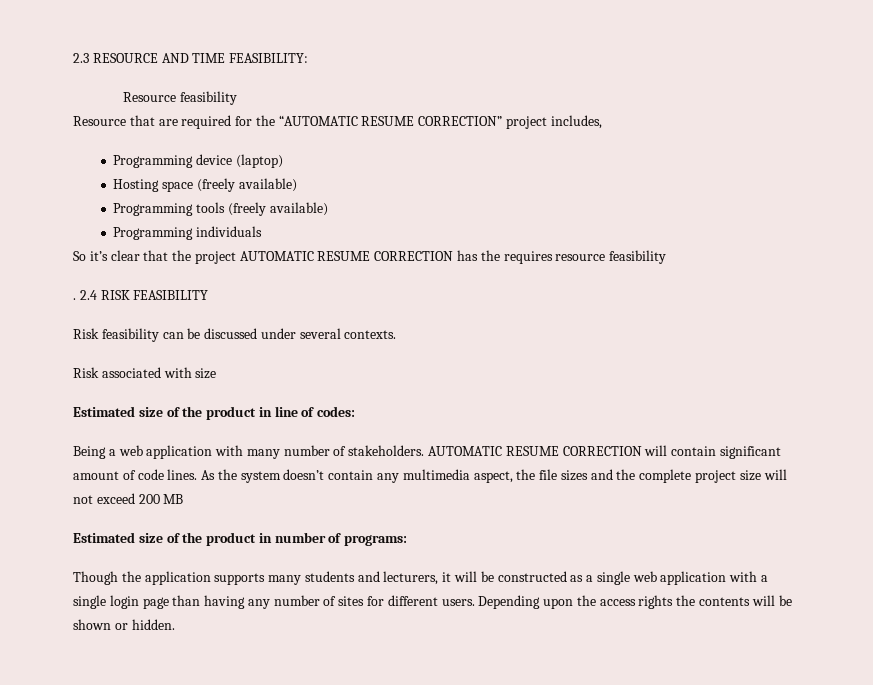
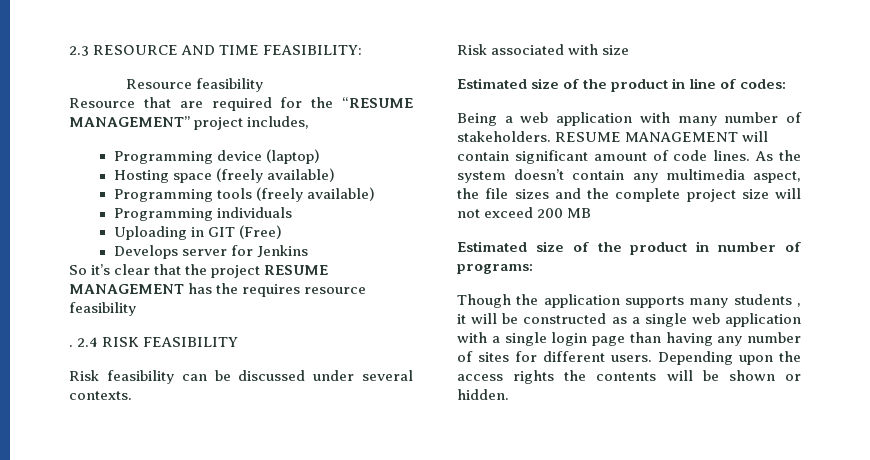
- Resource that are required for the “AUTOMATIC RESUME CORRECTION” project includes,
+ Resource that are required for the “RESUME MANAGEMENT” project includes,
+ Uploading in GIT (Free)
+ Develops server for Jenkins
- So it’s clear that the project AUTOMATIC RESUME CORRECTION has the requires resource feasibility
+ So it’s clear that the project RESUME MANAGEMENT has the requires resource feasibility
- AUTOMATIC RESUME CORRECTION will contain significant amount of code lines.
+ RESUME MANAGEMENT will contain significant amount of code lines.
- Though the application supports many students and lecturers, it will be constructed as a single web application with a single login page than having any number of sites for different users.
+ Though the application supports many students , it will be constructed as a single web application with a single login page than having any number of sites for different users.

